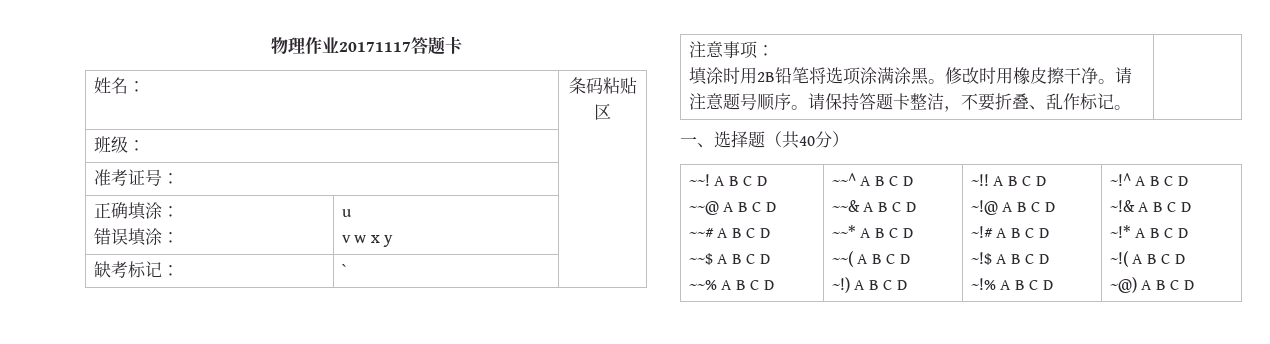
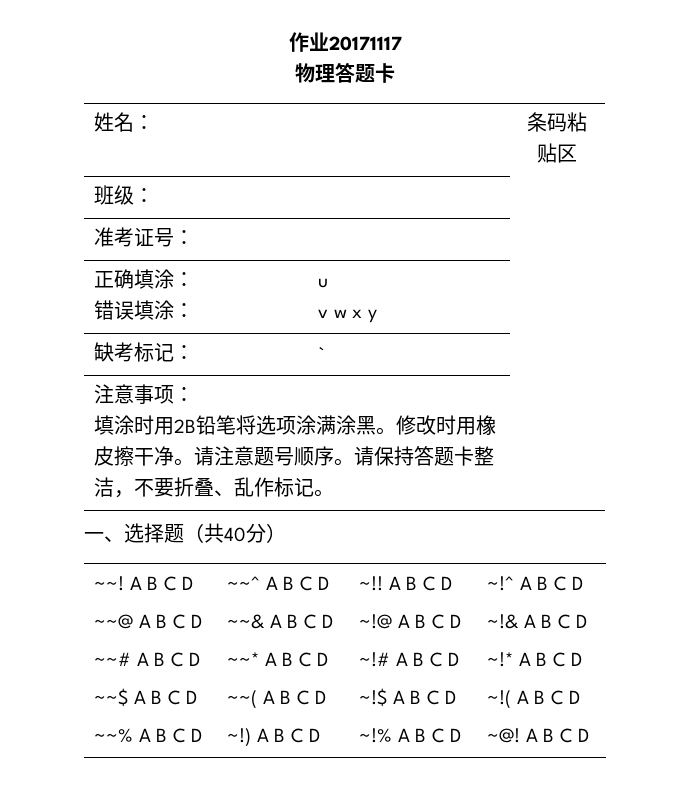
- 物理作业20171117答题卡
+ 作业20171117
+ 物理答题卡
- ~@) A B C D
+ ~@! A B C D

